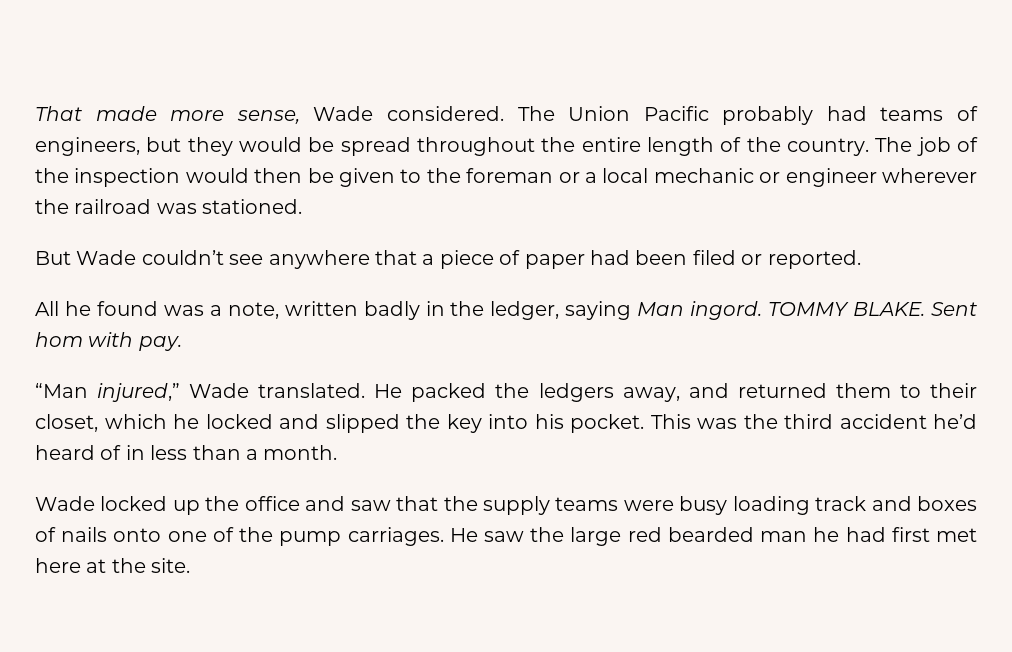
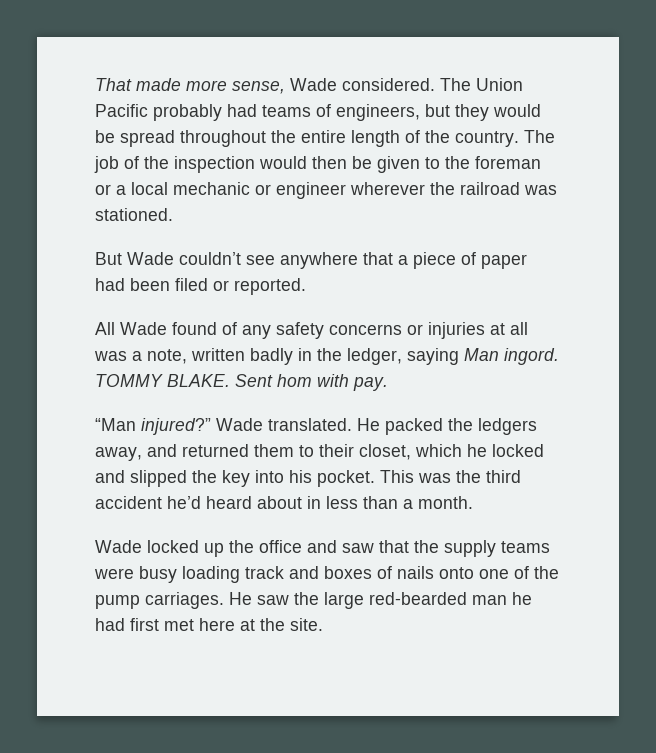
- All he found was a note, written badly in the ledger, saying Man ingord.
+ All Wade found of any safety concerns or injuries at all was a note, written badly in the ledger, saying Man ingord.
- “Man injured,” Wade translated.
+ “Man injured?” Wade translated.
- This was the third accident he’d heard of in less than a month.
+ This was the third accident he’d heard about in less than a month.
- He saw the large red bearded man he had first met here at the site.
+ He saw the large red-bearded man he had first met here at the site.

